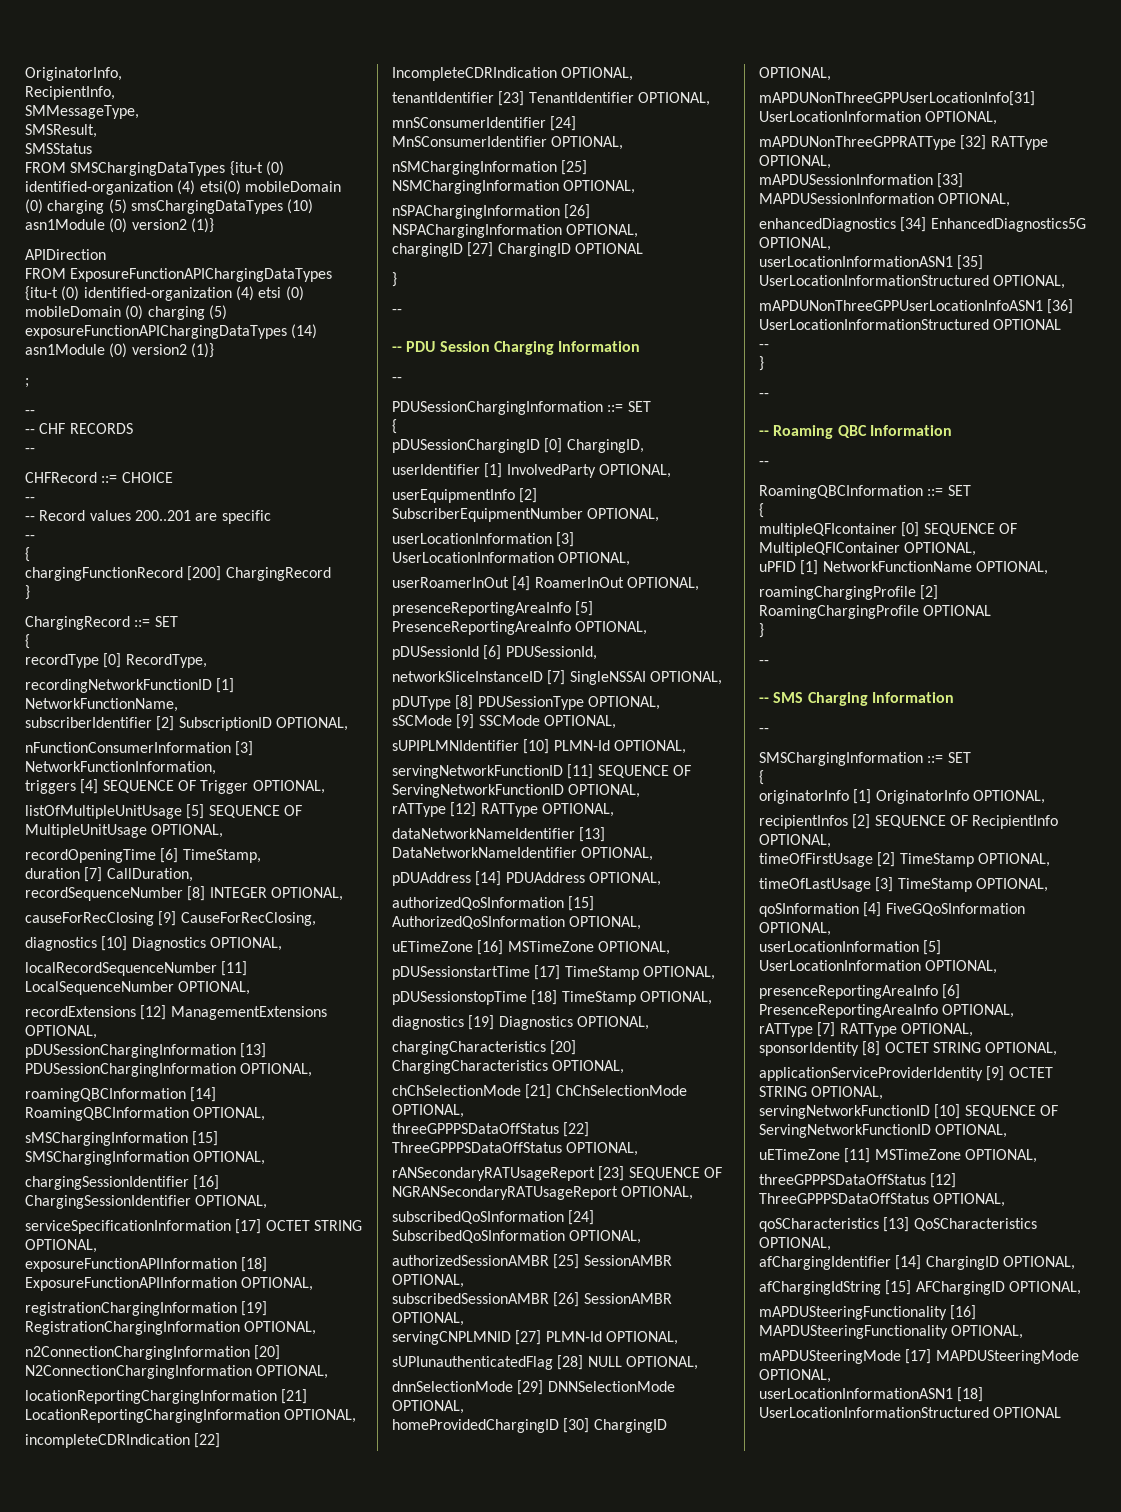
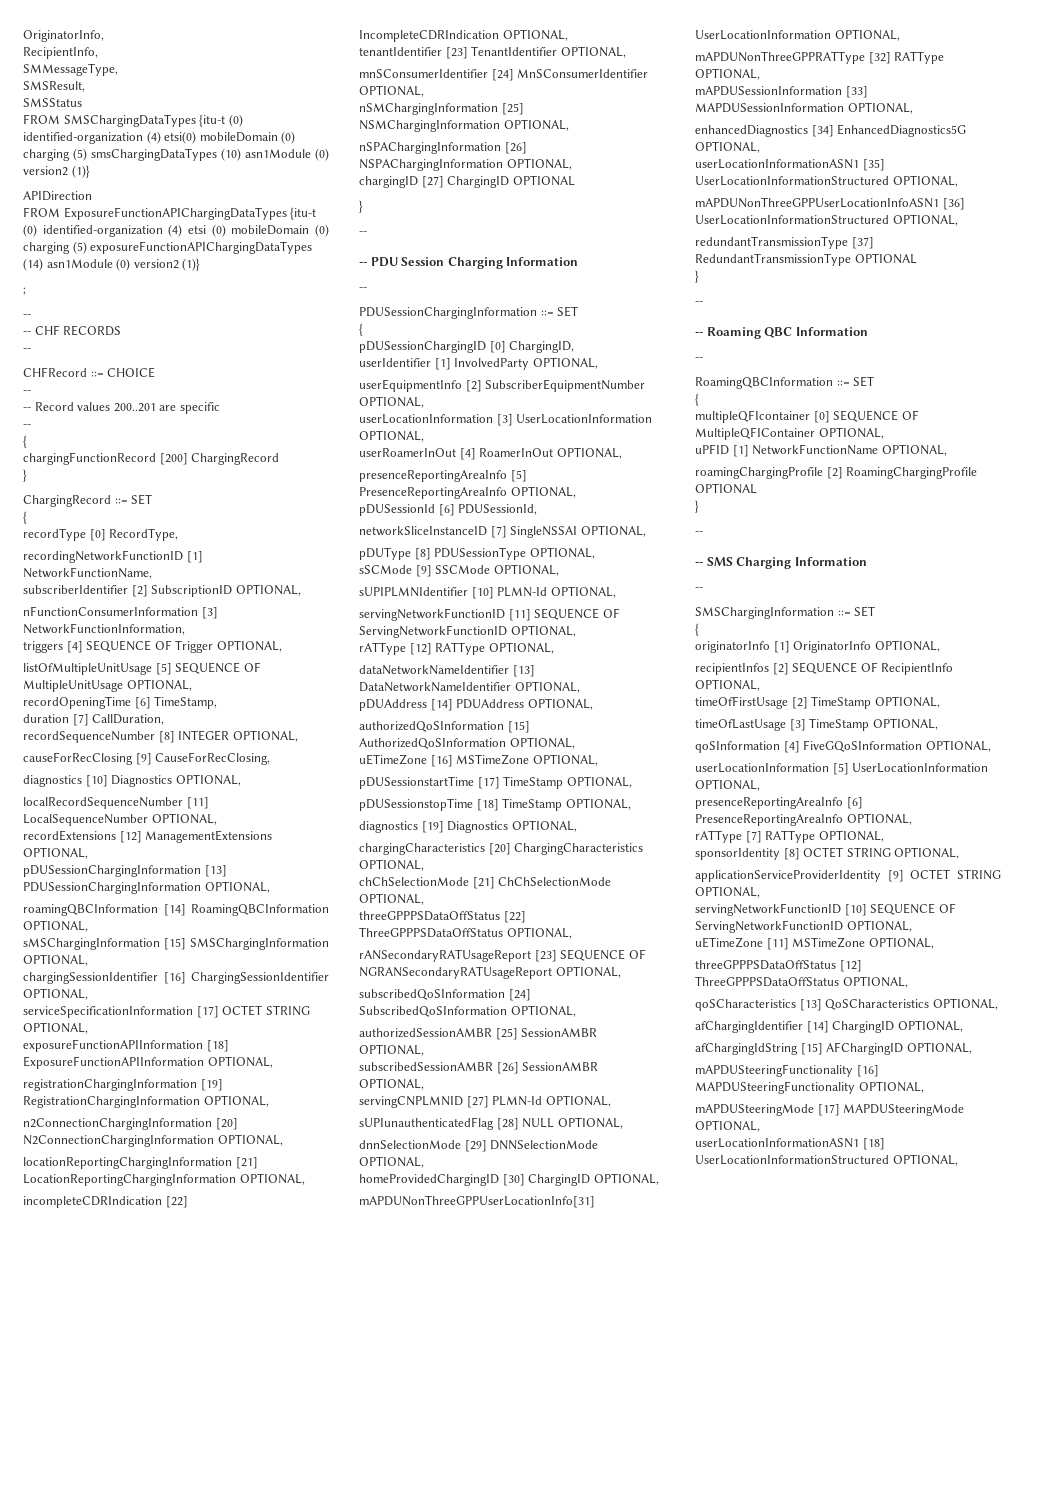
- mAPDUNonThreeGPPUserLocationInfoASN1 [36] UserLocationInformationStructured OPTIONAL
- --
+ mAPDUNonThreeGPPUserLocationInfoASN1 [36] UserLocationInformationStructured OPTIONAL,
+ redundantTransmissionType [37] RedundantTransmissionType OPTIONAL
- userLocationInformationASN1 [18] UserLocationInformationStructured OPTIONAL
+ userLocationInformationASN1 [18] UserLocationInformationStructured OPTIONAL,

